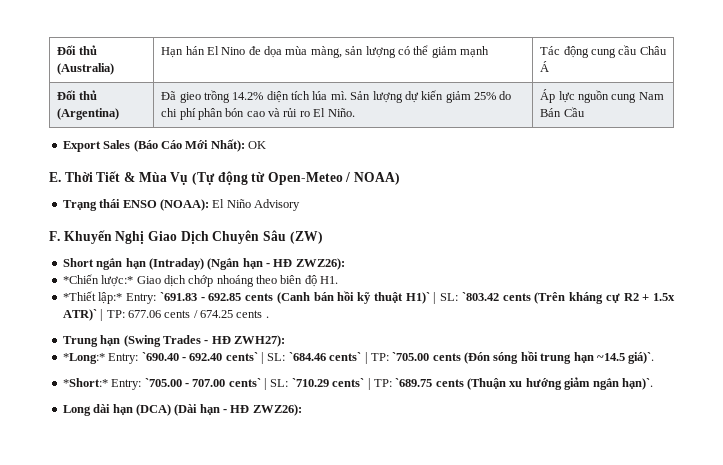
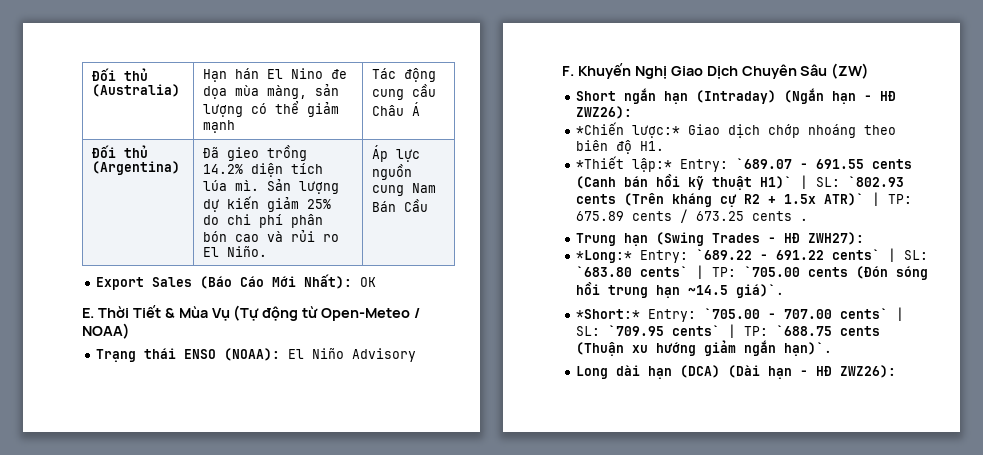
- *Thiết lập:* Entry: `691.83 - 692.85 cents (Canh bán hồi kỹ thuật H1)` | SL: `803.42 cents (Trên kháng cự R2 + 1.5x ATR)` | TP: 677.06 cents / 674.25 cents .
+ *Thiết lập:* Entry: `689.07 - 691.55 cents (Canh bán hồi kỹ thuật H1)` | SL: `802.93 cents (Trên kháng cự R2 + 1.5x ATR)` | TP: 675.89 cents / 673.25 cents .
- *Long:* Entry: `690.40 - 692.40 cents` | SL: `684.46 cents` | TP: `705.00 cents (Đón sóng hồi trung hạn ~14.5 giá)`.
+ *Long:* Entry: `689.22 - 691.22 cents` | SL: `683.80 cents` | TP: `705.00 cents (Đón sóng hồi trung hạn ~14.5 giá)`.
- *Short:* Entry: `705.00 - 707.00 cents` | SL: `710.29 cents` | TP: `689.75 cents (Thuận xu hướng giảm ngắn hạn)`.
+ *Short:* Entry: `705.00 - 707.00 cents` | SL: `709.95 cents` | TP: `688.75 cents (Thuận xu hướng giảm ngắn hạn)`.

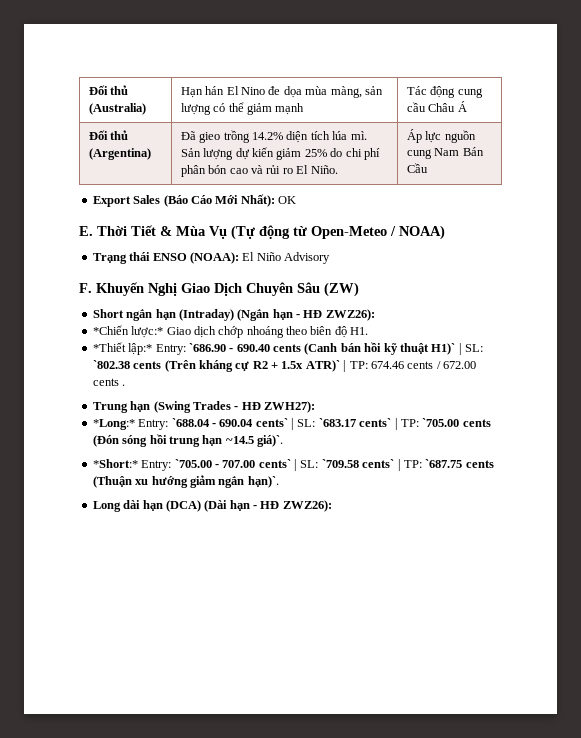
- *Thiết lập:* Entry: `689.07 - 691.55 cents (Canh bán hồi kỹ thuật H1)` | SL: `802.93 cents (Trên kháng cự R2 + 1.5x ATR)` | TP: 675.89 cents / 673.25 cents .
+ *Thiết lập:* Entry: `686.90 - 690.40 cents (Canh bán hồi kỹ thuật H1)` | SL: `802.38 cents (Trên kháng cự R2 + 1.5x ATR)` | TP: 674.46 cents / 672.00 cents .
- *Long:* Entry: `689.22 - 691.22 cents` | SL: `683.80 cents` | TP: `705.00 cents (Đón sóng hồi trung hạn ~14.5 giá)`.
+ *Long:* Entry: `688.04 - 690.04 cents` | SL: `683.17 cents` | TP: `705.00 cents (Đón sóng hồi trung hạn ~14.5 giá)`.
- *Short:* Entry: `705.00 - 707.00 cents` | SL: `709.95 cents` | TP: `688.75 cents (Thuận xu hướng giảm ngắn hạn)`.
+ *Short:* Entry: `705.00 - 707.00 cents` | SL: `709.58 cents` | TP: `687.75 cents (Thuận xu hướng giảm ngắn hạn)`.

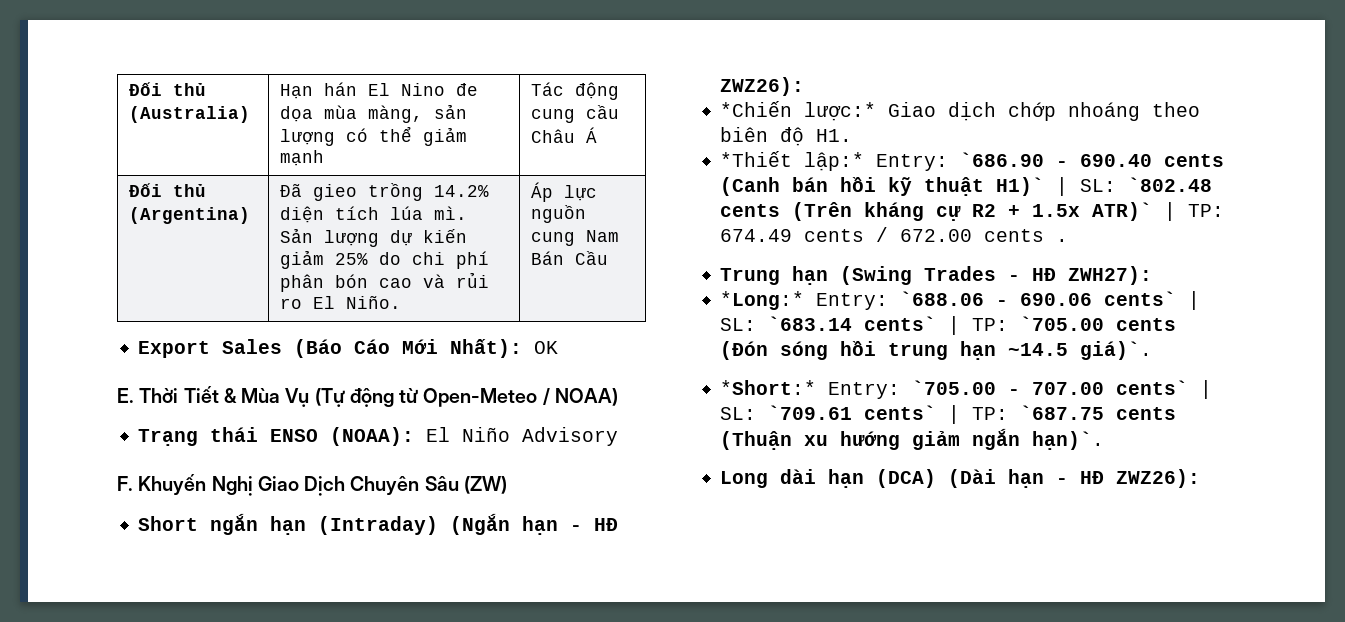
- *Thiết lập:* Entry: `686.90 - 690.40 cents (Canh bán hồi kỹ thuật H1)` | SL: `802.38 cents (Trên kháng cự R2 + 1.5x ATR)` | TP: 674.46 cents / 672.00 cents .
+ *Thiết lập:* Entry: `686.90 - 690.40 cents (Canh bán hồi kỹ thuật H1)` | SL: `802.48 cents (Trên kháng cự R2 + 1.5x ATR)` | TP: 674.49 cents / 672.00 cents .
- *Long:* Entry: `688.04 - 690.04 cents` | SL: `683.17 cents` | TP: `705.00 cents (Đón sóng hồi trung hạn ~14.5 giá)`.
+ *Long:* Entry: `688.06 - 690.06 cents` | SL: `683.14 cents` | TP: `705.00 cents (Đón sóng hồi trung hạn ~14.5 giá)`.
- *Short:* Entry: `705.00 - 707.00 cents` | SL: `709.58 cents` | TP: `687.75 cents (Thuận xu hướng giảm ngắn hạn)`.
+ *Short:* Entry: `705.00 - 707.00 cents` | SL: `709.61 cents` | TP: `687.75 cents (Thuận xu hướng giảm ngắn hạn)`.

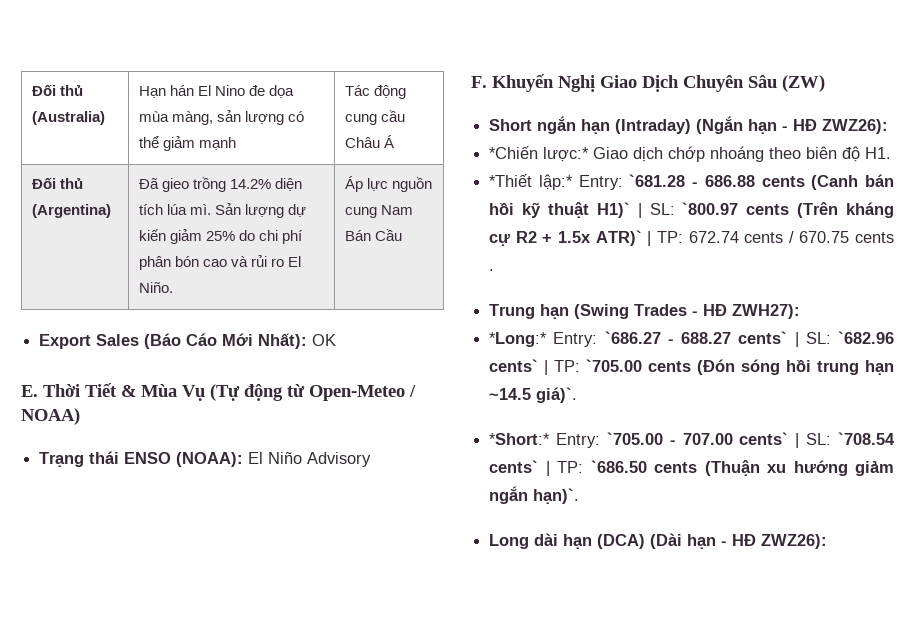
- *Thiết lập:* Entry: `686.90 - 690.40 cents (Canh bán hồi kỹ thuật H1)` | SL: `802.48 cents (Trên kháng cự R2 + 1.5x ATR)` | TP: 674.49 cents / 672.00 cents .
+ *Thiết lập:* Entry: `681.28 - 686.88 cents (Canh bán hồi kỹ thuật H1)` | SL: `800.97 cents (Trên kháng cự R2 + 1.5x ATR)` | TP: 672.74 cents / 670.75 cents .
- *Long:* Entry: `688.06 - 690.06 cents` | SL: `683.14 cents` | TP: `705.00 cents (Đón sóng hồi trung hạn ~14.5 giá)`.
+ *Long:* Entry: `686.27 - 688.27 cents` | SL: `682.96 cents` | TP: `705.00 cents (Đón sóng hồi trung hạn ~14.5 giá)`.
- *Short:* Entry: `705.00 - 707.00 cents` | SL: `709.61 cents` | TP: `687.75 cents (Thuận xu hướng giảm ngắn hạn)`.
+ *Short:* Entry: `705.00 - 707.00 cents` | SL: `708.54 cents` | TP: `686.50 cents (Thuận xu hướng giảm ngắn hạn)`.

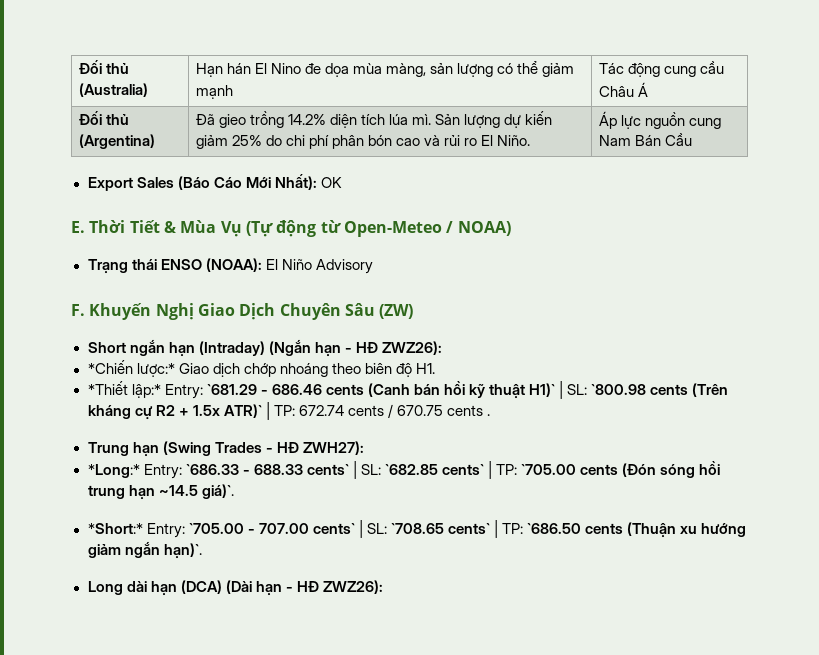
- *Thiết lập:* Entry: `681.28 - 686.88 cents (Canh bán hồi kỹ thuật H1)` | SL: `800.97 cents (Trên kháng cự R2 + 1.5x ATR)` | TP: 672.74 cents / 670.75 cents .
+ *Thiết lập:* Entry: `681.29 - 686.46 cents (Canh bán hồi kỹ thuật H1)` | SL: `800.98 cents (Trên kháng cự R2 + 1.5x ATR)` | TP: 672.74 cents / 670.75 cents .
- *Long:* Entry: `686.27 - 688.27 cents` | SL: `682.96 cents` | TP: `705.00 cents (Đón sóng hồi trung hạn ~14.5 giá)`.
+ *Long:* Entry: `686.33 - 688.33 cents` | SL: `682.85 cents` | TP: `705.00 cents (Đón sóng hồi trung hạn ~14.5 giá)`.
- *Short:* Entry: `705.00 - 707.00 cents` | SL: `708.54 cents` | TP: `686.50 cents (Thuận xu hướng giảm ngắn hạn)`.
+ *Short:* Entry: `705.00 - 707.00 cents` | SL: `708.65 cents` | TP: `686.50 cents (Thuận xu hướng giảm ngắn hạn)`.

